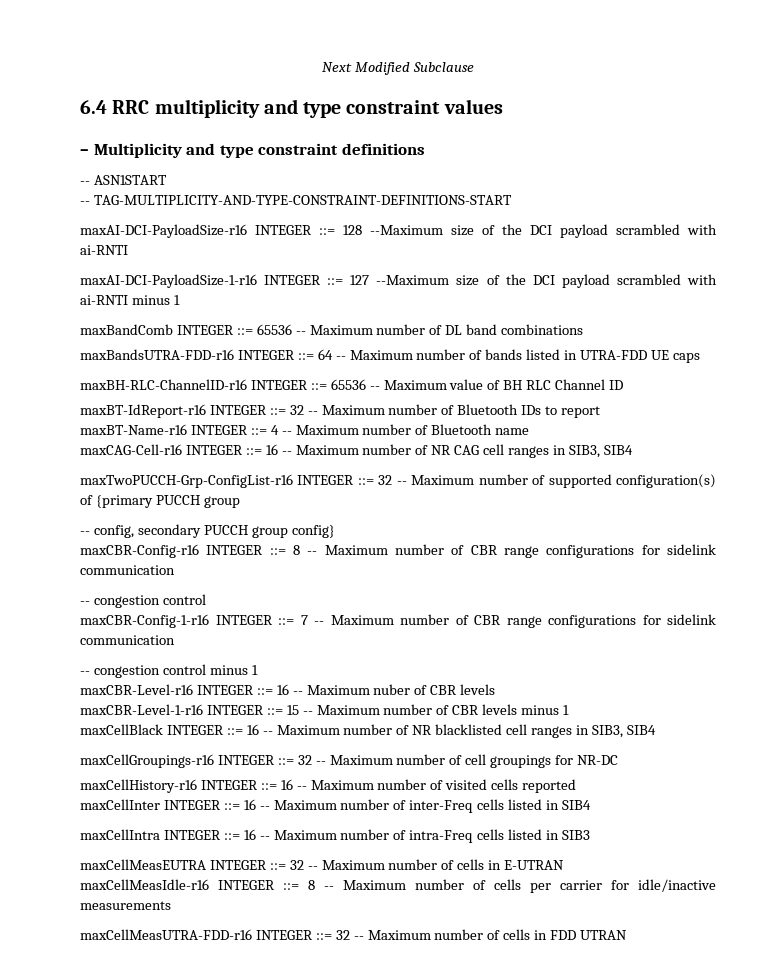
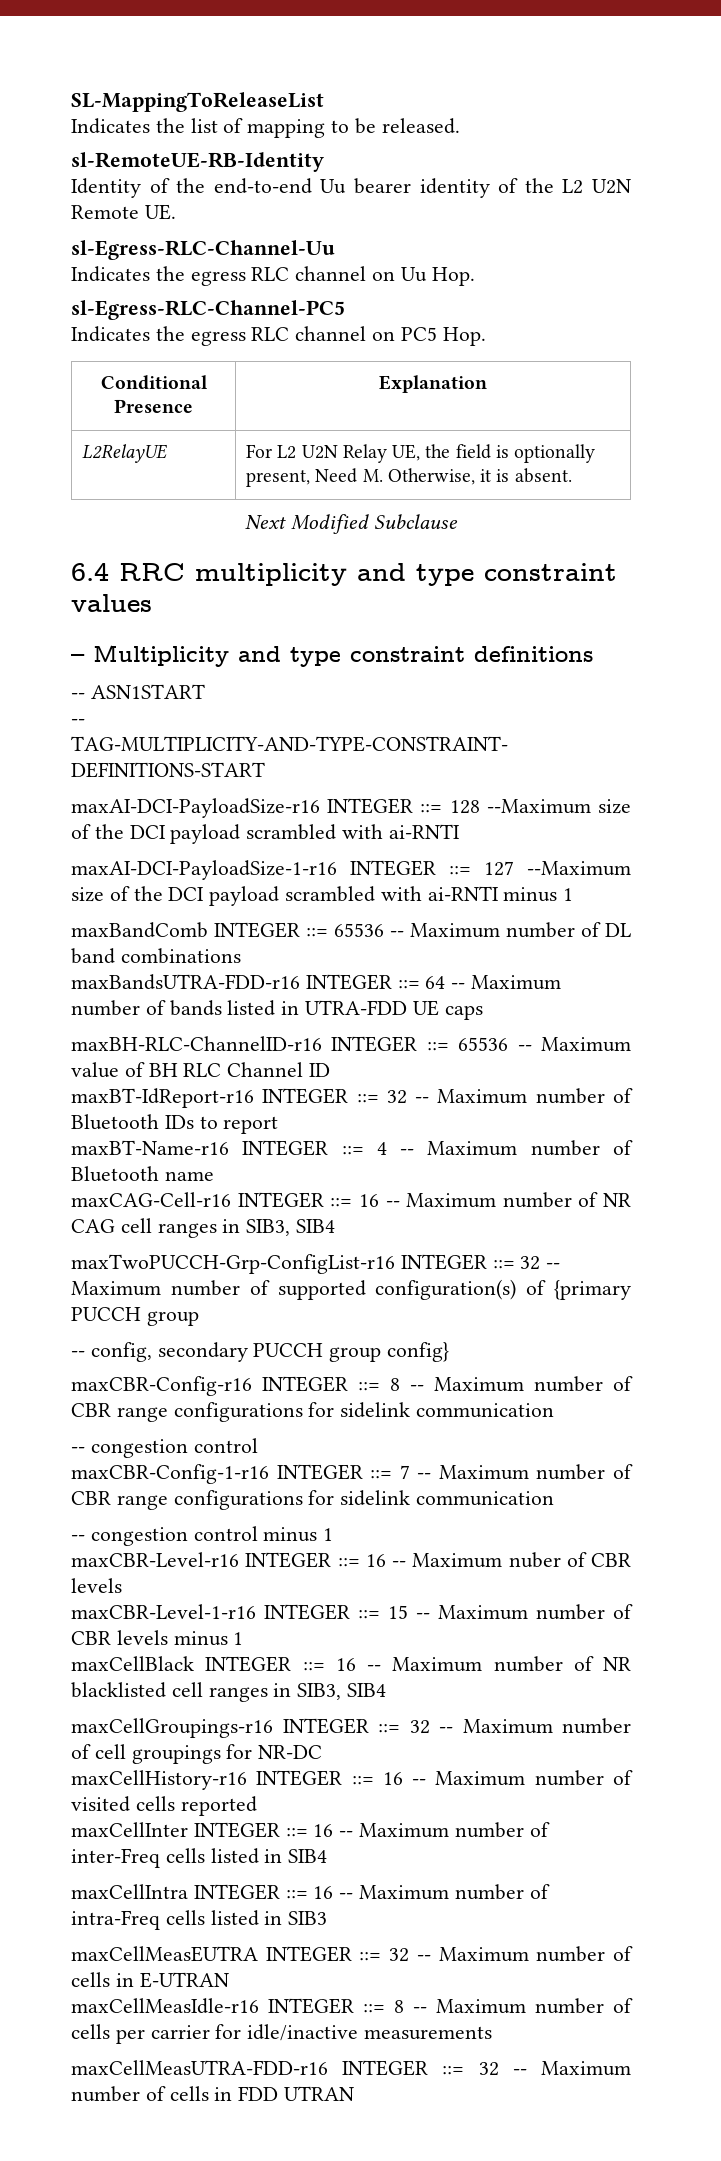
+ SL-MappingToReleaseList
+ Indicates the list of mapping to be released.
+ sl-RemoteUE-RB-Identity
+ Identity of the end-to-end Uu bearer identity of the L2 U2N Remote UE.
+ sl-Egress-RLC-Channel-Uu
+ Indicates the egress RLC channel on Uu Hop.
+ sl-Egress-RLC-Channel-PC5
+ Indicates the egress RLC channel on PC5 Hop.
+ Conditional Presence | Explanation
+ L2RelayUE | For L2 U2N Relay UE, the field is optionally present, Need M. Otherwise, it is absent.

